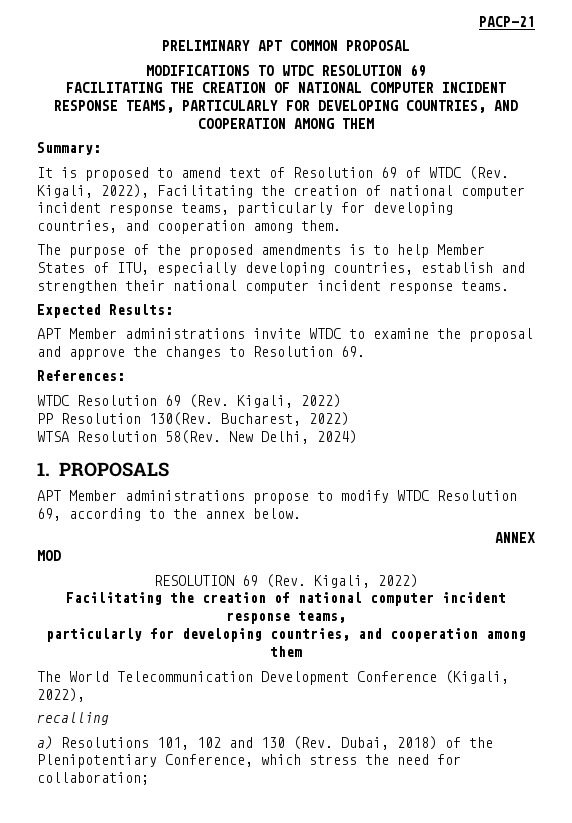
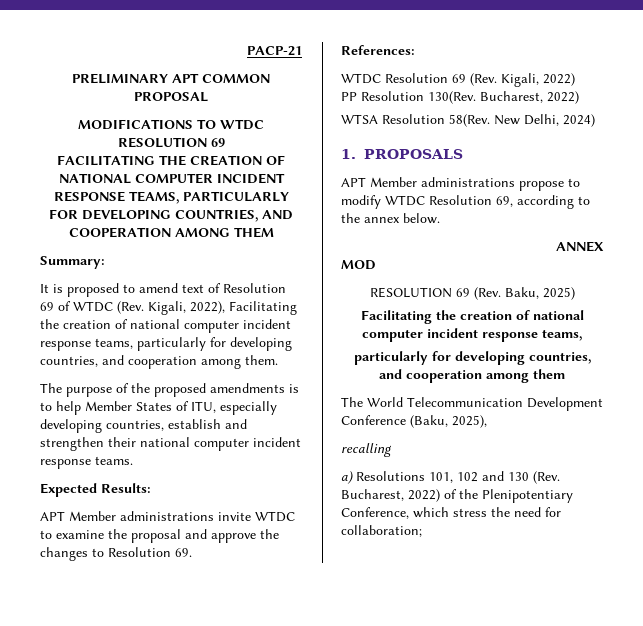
- RESOLUTION 69 (Rev. Kigali, 2022)
+ RESOLUTION 69 (Rev. Baku, 2025)
- The World Telecommunication Development Conference (Kigali, 2022),
+ The World Telecommunication Development Conference (Baku, 2025),
- a) Resolutions 101, 102 and 130 (Rev. Dubai, 2018) of the Plenipotentiary Conference, which stress the need for collaboration;
+ a) Resolutions 101, 102 and 130 (Rev. Bucharest, 2022) of the Plenipotentiary Conference, which stress the need for collaboration;

